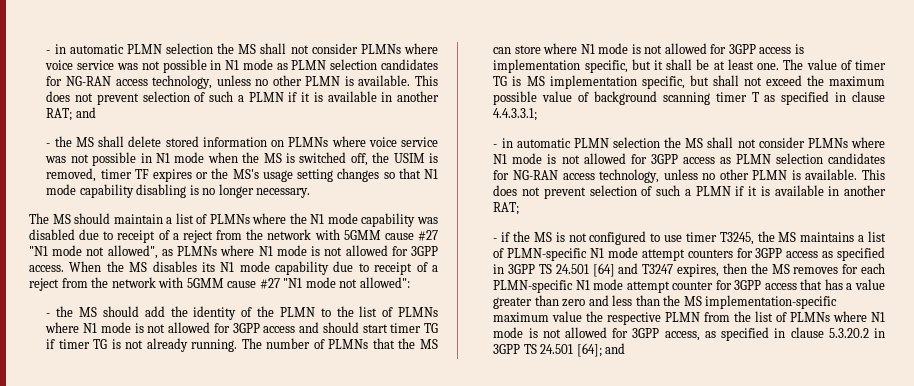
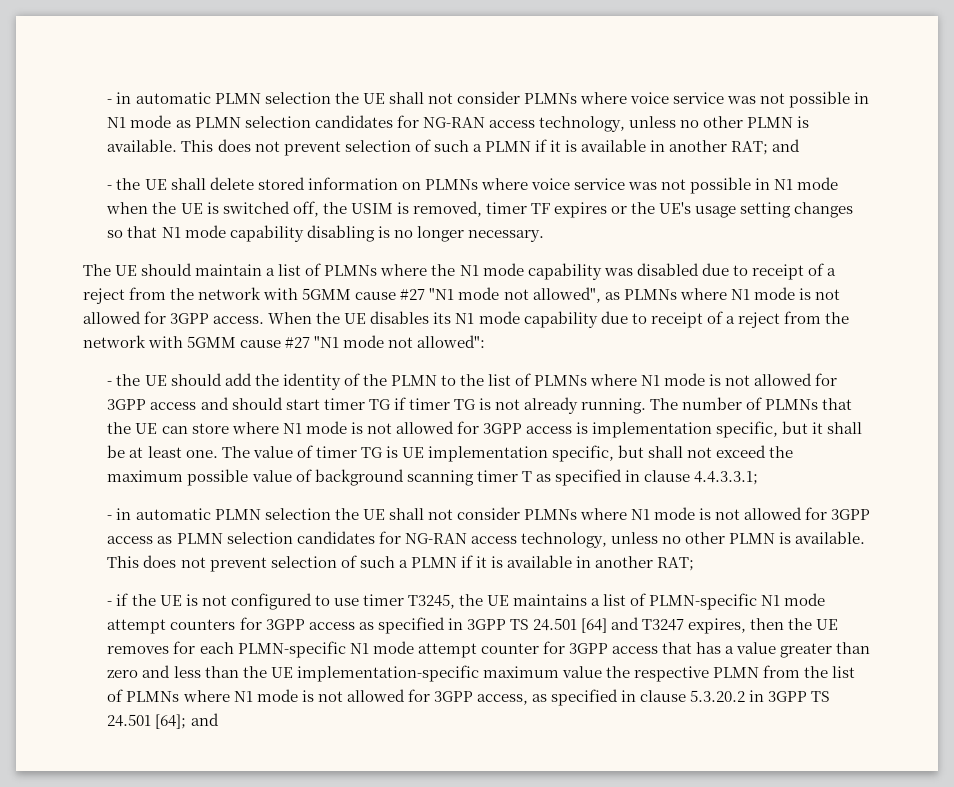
- - in automatic PLMN selection the MS shall not consider PLMNs where voice service was not possible in N1 mode as PLMN selection candidates for NG-RAN access technology, unless no other PLMN is available.
+ - in automatic PLMN selection the UE shall not consider PLMNs where voice service was not possible in N1 mode as PLMN selection candidates for NG-RAN access technology, unless no other PLMN is available.
- - the MS shall delete stored information on PLMNs where voice service was not possible in N1 mode when the MS is switched off, the USIM is removed, timer TF expires or the MS's usage setting changes so that N1 mode capability disabling is no longer necessary.
+ - the UE shall delete stored information on PLMNs where voice service was not possible in N1 mode when the UE is switched off, the USIM is removed, timer TF expires or the UE's usage setting changes so that N1 mode capability disabling is no longer necessary.
- The MS should maintain a list of PLMNs where the N1 mode capability was disabled due to receipt of a reject from the network with 5GMM cause #27 "N1 mode not allowed", as PLMNs where N1 mode is not allowed for 3GPP access.
+ The UE should maintain a list of PLMNs where the N1 mode capability was disabled due to receipt of a reject from the network with 5GMM cause #27 "N1 mode not allowed", as PLMNs where N1 mode is not allowed for 3GPP access.
- When the MS disables its N1 mode capability due to receipt of a reject from the network with 5GMM cause #27 "N1 mode not allowed":
+ When the UE disables its N1 mode capability due to receipt of a reject from the network with 5GMM cause #27 "N1 mode not allowed":
- - the MS should add the identity of the PLMN to the list of PLMNs where N1 mode is not allowed for 3GPP access and should start timer TG if timer TG is not already running.
+ - the UE should add the identity of the PLMN to the list of PLMNs where N1 mode is not allowed for 3GPP access and should start timer TG if timer TG is not already running.
- The number of PLMNs that the MS can store where N1 mode is not allowed for 3GPP access is implementation specific, but it shall be at least one.
+ The number of PLMNs that the UE can store where N1 mode is not allowed for 3GPP access is implementation specific, but it shall be at least one.
- The value of timer TG is MS implementation specific, but shall not exceed the maximum possible value of background scanning timer T as specified in clause 4.4.3.3.1;
+ The value of timer TG is UE implementation specific, but shall not exceed the maximum possible value of background scanning timer T as specified in clause 4.4.3.3.1;
- - in automatic PLMN selection the MS shall not consider PLMNs where N1 mode is not allowed for 3GPP access as PLMN selection candidates for NG-RAN access technology, unless no other PLMN is available.
+ - in automatic PLMN selection the UE shall not consider PLMNs where N1 mode is not allowed for 3GPP access as PLMN selection candidates for NG-RAN access technology, unless no other PLMN is available.
- - if the MS is not configured to use timer T3245, the MS maintains a list of PLMN-specific N1 mode attempt counters for 3GPP access as specified in 3GPP TS 24.501 [64] and T3247 expires, then the MS removes for each PLMN-specific N1 mode attempt counter for 3GPP access that has a value greater than zero and less than the MS implementation-specific maximum value the respective PLMN from the list of PLMNs where N1 mode is not allowed for 3GPP access, as specified in clause 5.3.20.2 in 3GPP TS 24.501 [64];
+ - if the UE is not configured to use timer T3245, the UE maintains a list of PLMN-specific N1 mode attempt counters for 3GPP access as specified in 3GPP TS 24.501 [64] and T3247 expires, then the UE removes for each PLMN-specific N1 mode attempt counter for 3GPP access that has a value greater than zero and less than the UE implementation-specific maximum value the respective PLMN from the list of PLMNs where N1 mode is not allowed for 3GPP access, as specified in clause 5.3.20.2 in 3GPP TS 24.501 [64];

